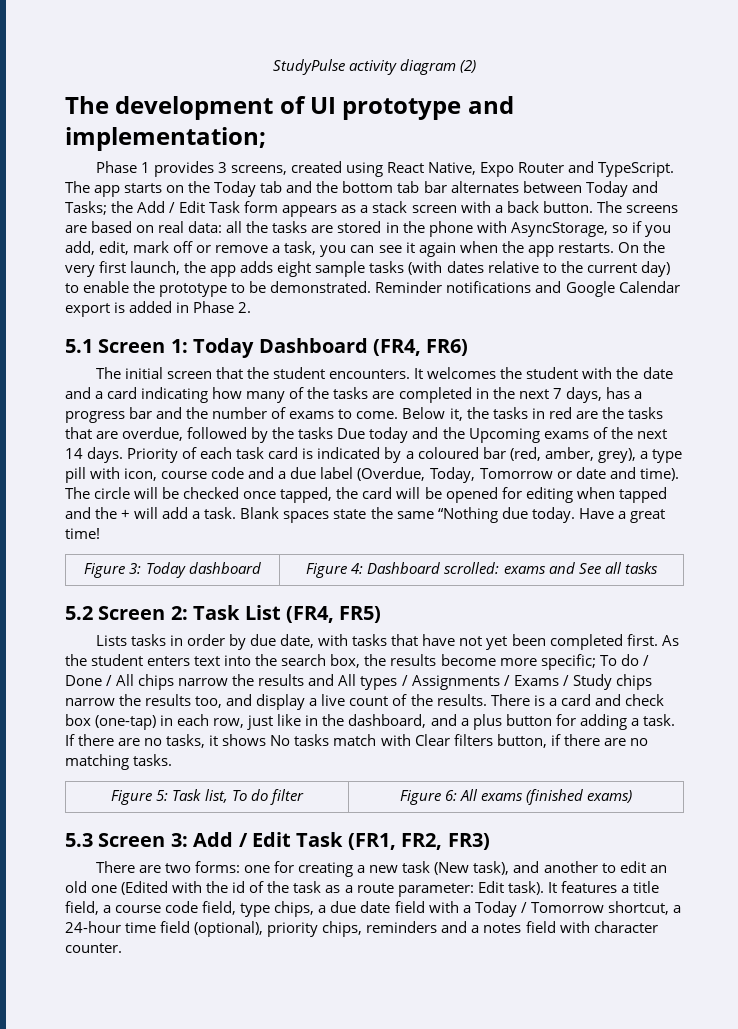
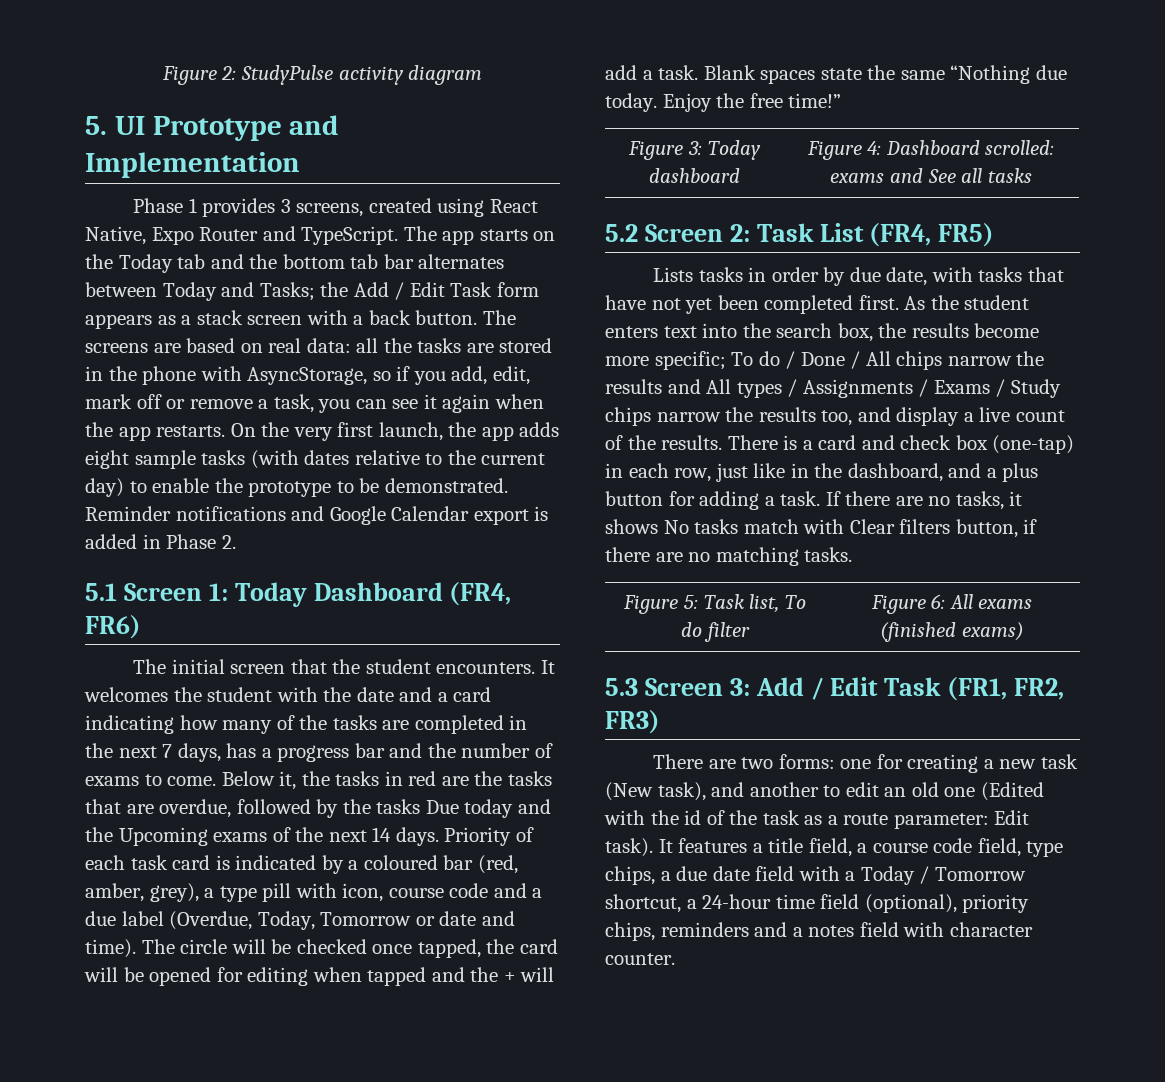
- StudyPulse activity diagram (2)
- The development of UI prototype and implementation;
+ Figure 2: StudyPulse activity diagram
+ 5. UI Prototype and Implementation
- Have a great time!
+ Enjoy the free time!”

